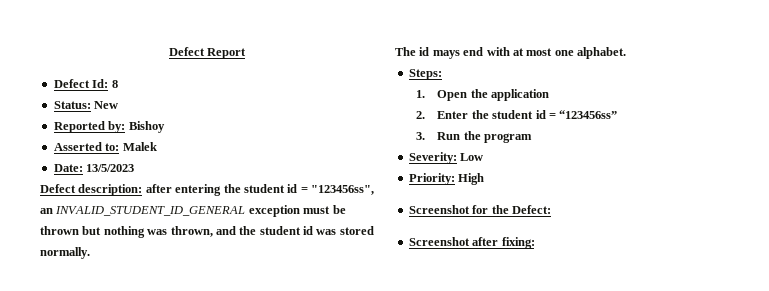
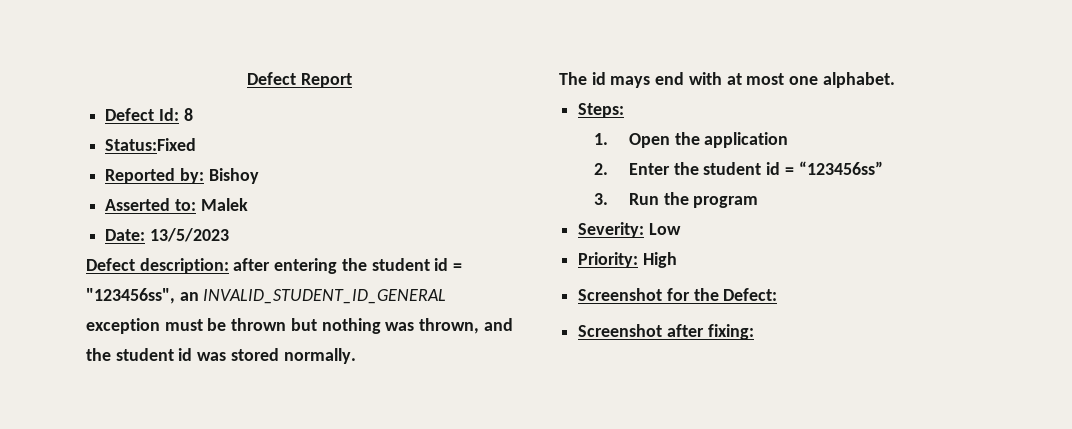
- Status: New
+ Status:Fixed

